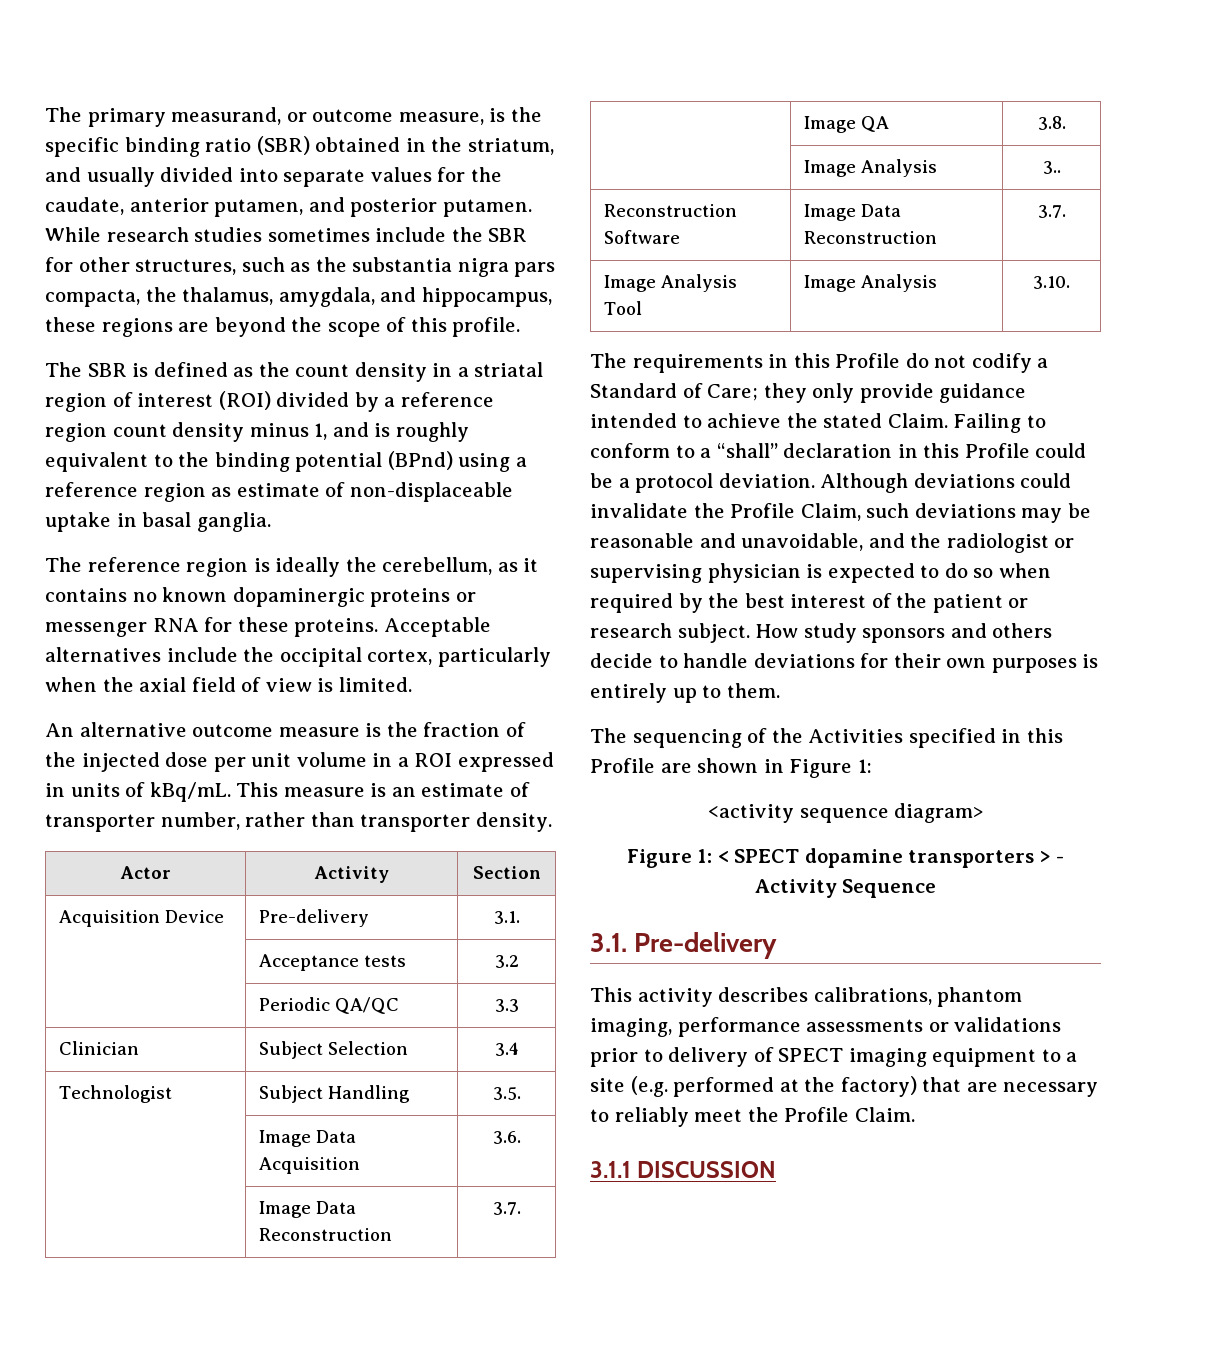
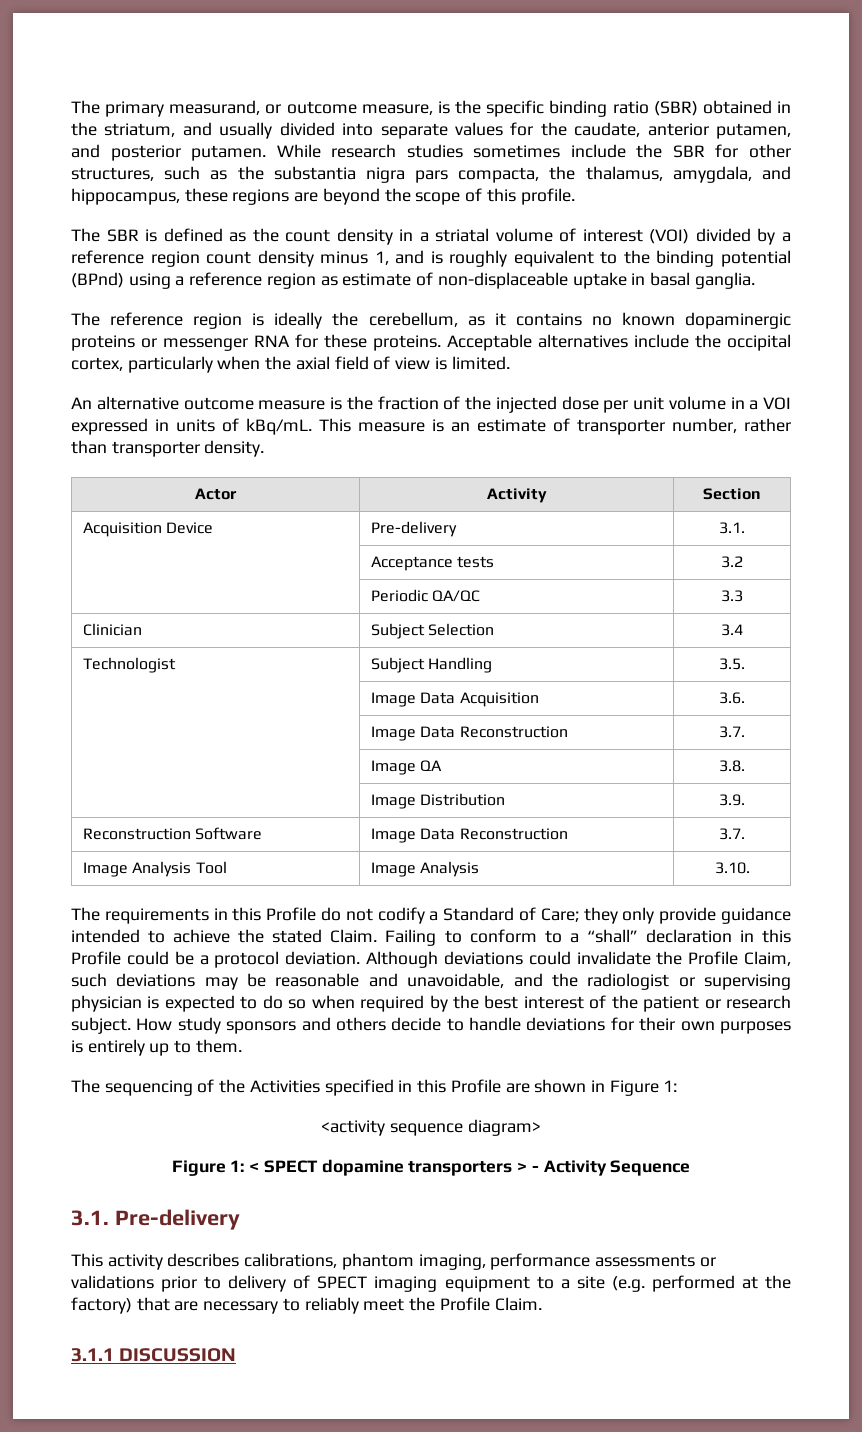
- The SBR is defined as the count density in a striatal region of interest (ROI) divided by a reference region count density minus 1, and is roughly equivalent to the binding potential (BPnd) using a reference region as estimate of non-displaceable uptake in basal ganglia.
+ The SBR is defined as the count density in a striatal volume of interest (VOI) divided by a reference region count density minus 1, and is roughly equivalent to the binding potential (BPnd) using a reference region as estimate of non-displaceable uptake in basal ganglia.
- An alternative outcome measure is the fraction of the injected dose per unit volume in a ROI expressed in units of kBq/mL.
+ An alternative outcome measure is the fraction of the injected dose per unit volume in a VOI expressed in units of kBq/mL.
- | Image Analysis | 3..
+ | Image Distribution | 3.9.

